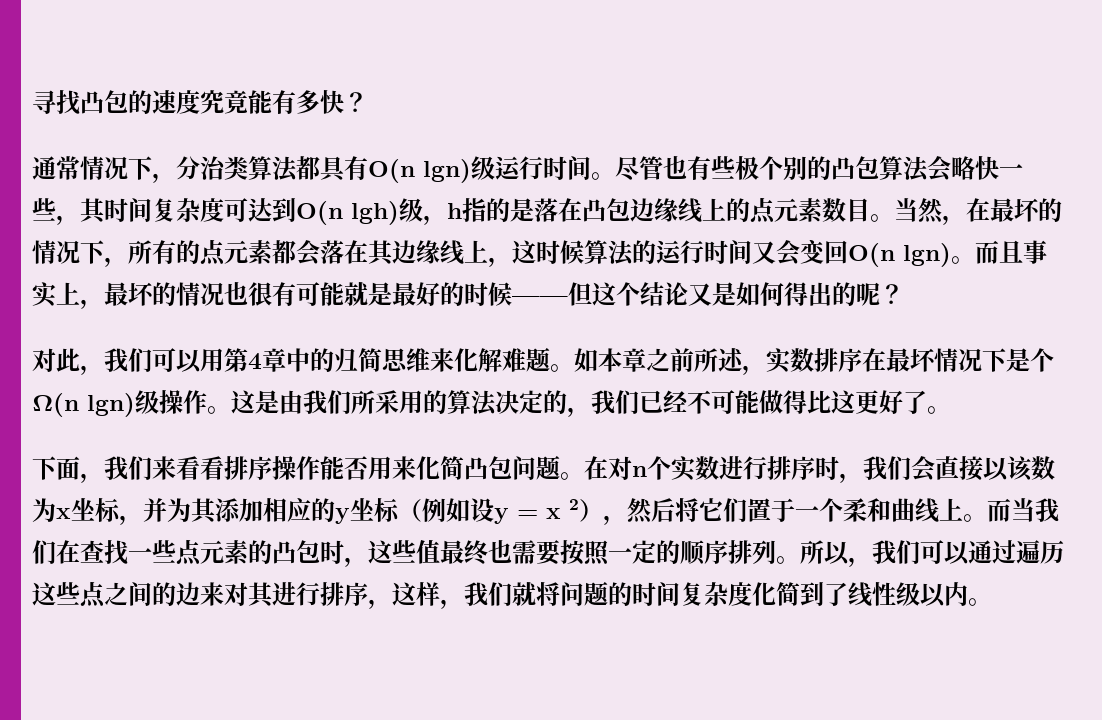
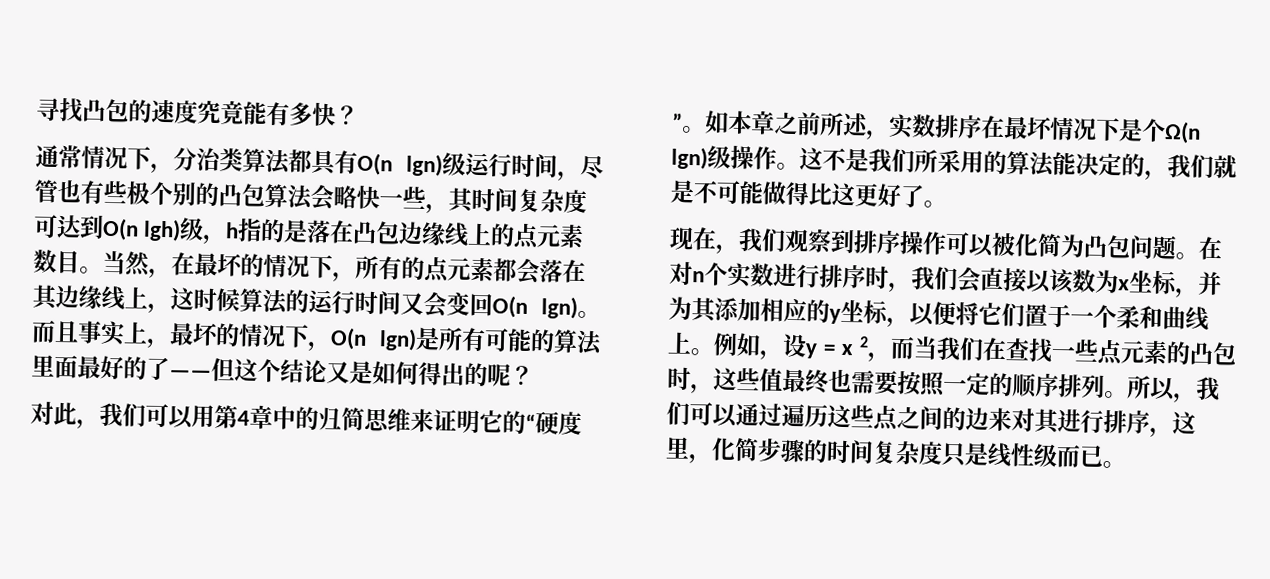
- 通常情况下，分治类算法都具有O(n lgn)级运行时间。尽管也有些极个别的凸包算法会略快一些，其时间复杂度可达到O(n lgh)级，h指的是落在凸包边缘线上的点元素数目。
+ 通常情况下，分治类算法都具有O(n lgn)级运行时间，尽管也有些极个别的凸包算法会略快一些，其时间复杂度可达到O(n lgh)级，h指的是落在凸包边缘线上的点元素数目。
- 而且事实上，最坏的情况也很有可能就是最好的时候——但这个结论又是如何得出的呢？
+ 而且事实上，最坏的情况下，O(n lgn)是所有可能的算法里面最好的了——但这个结论又是如何得出的呢？
- 对此，我们可以用第4章中的归简思维来化解难题。
+ 对此，我们可以用第4章中的归简思维来证明它的“硬度”。
- 这是由我们所采用的算法决定的，我们已经不可能做得比这更好了。
+ 这不是我们所采用的算法能决定的，我们就是不可能做得比这更好了。
- 下面，我们来看看排序操作能否用来化简凸包问题。
+ 现在，我们观察到排序操作可以被化简为凸包问题。
- 在对n个实数进行排序时，我们会直接以该数为x坐标，并为其添加相应的y坐标（例如设y = x 2），然后将它们置于一个柔和曲线上。
+ 在对n个实数进行排序时，我们会直接以该数为x坐标，并为其添加相应的y坐标，以便将它们置于一个柔和曲线上。
- 而当我们在查找一些点元素的凸包时，这些值最终也需要按照一定的顺序排列。
+ 例如，设y = x 2，而当我们在查找一些点元素的凸包时，这些值最终也需要按照一定的顺序排列。
- 所以，我们可以通过遍历这些点之间的边来对其进行排序，这样，我们就将问题的时间复杂度化简到了线性级以内。
+ 所以，我们可以通过遍历这些点之间的边来对其进行排序，这里，化简步骤的时间复杂度只是线性级而已。

